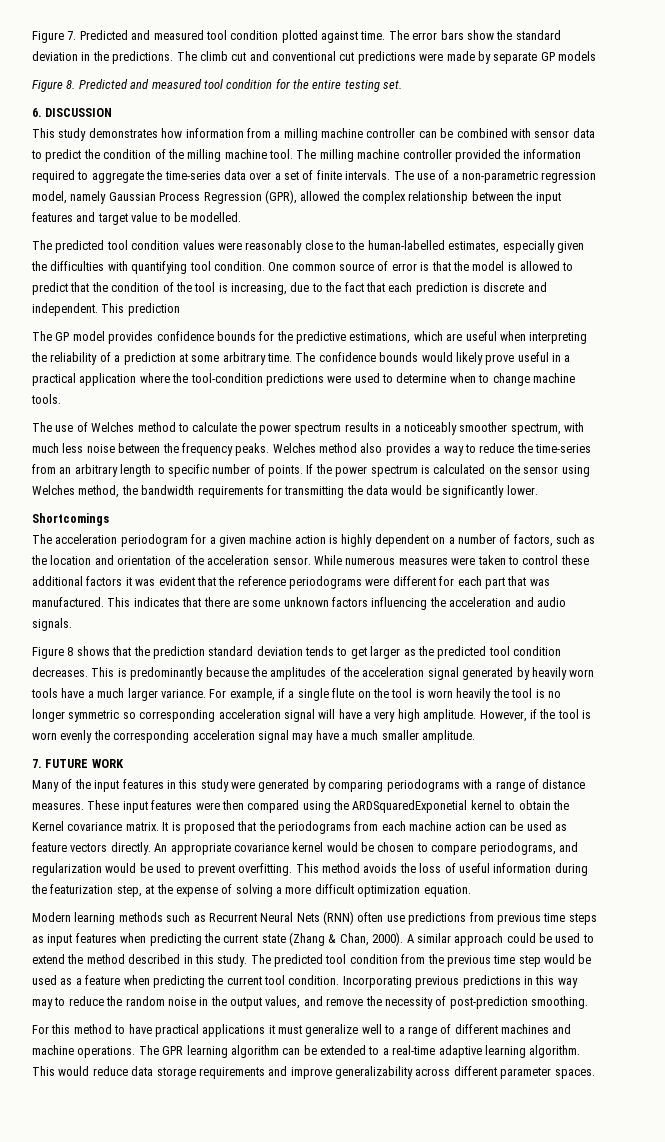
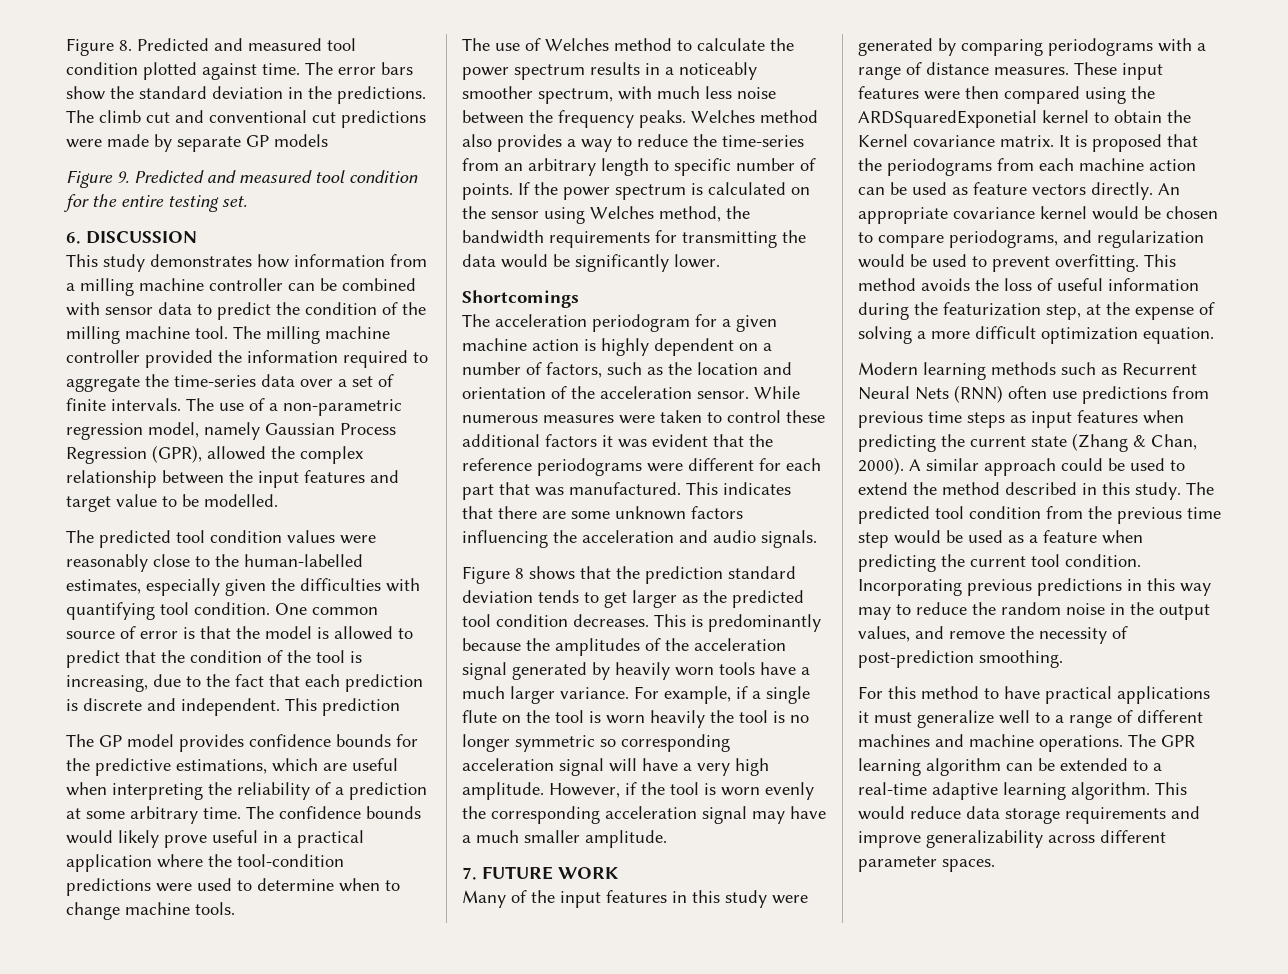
- Figure 7. Predicted and measured tool condition plotted against time.
+ Figure 8. Predicted and measured tool condition plotted against time.
- Figure 8. Predicted and measured tool condition for the entire testing set.
+ Figure 9. Predicted and measured tool condition for the entire testing set.

